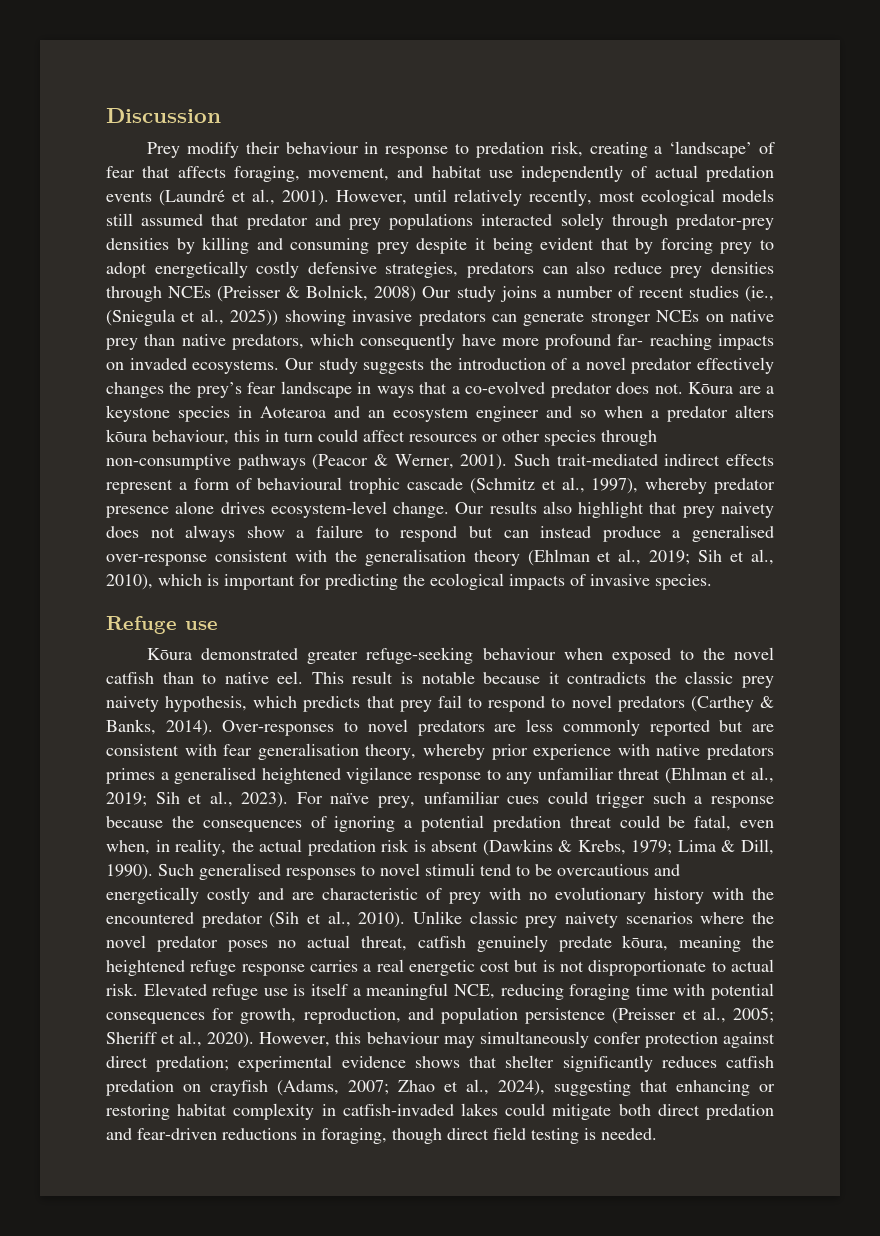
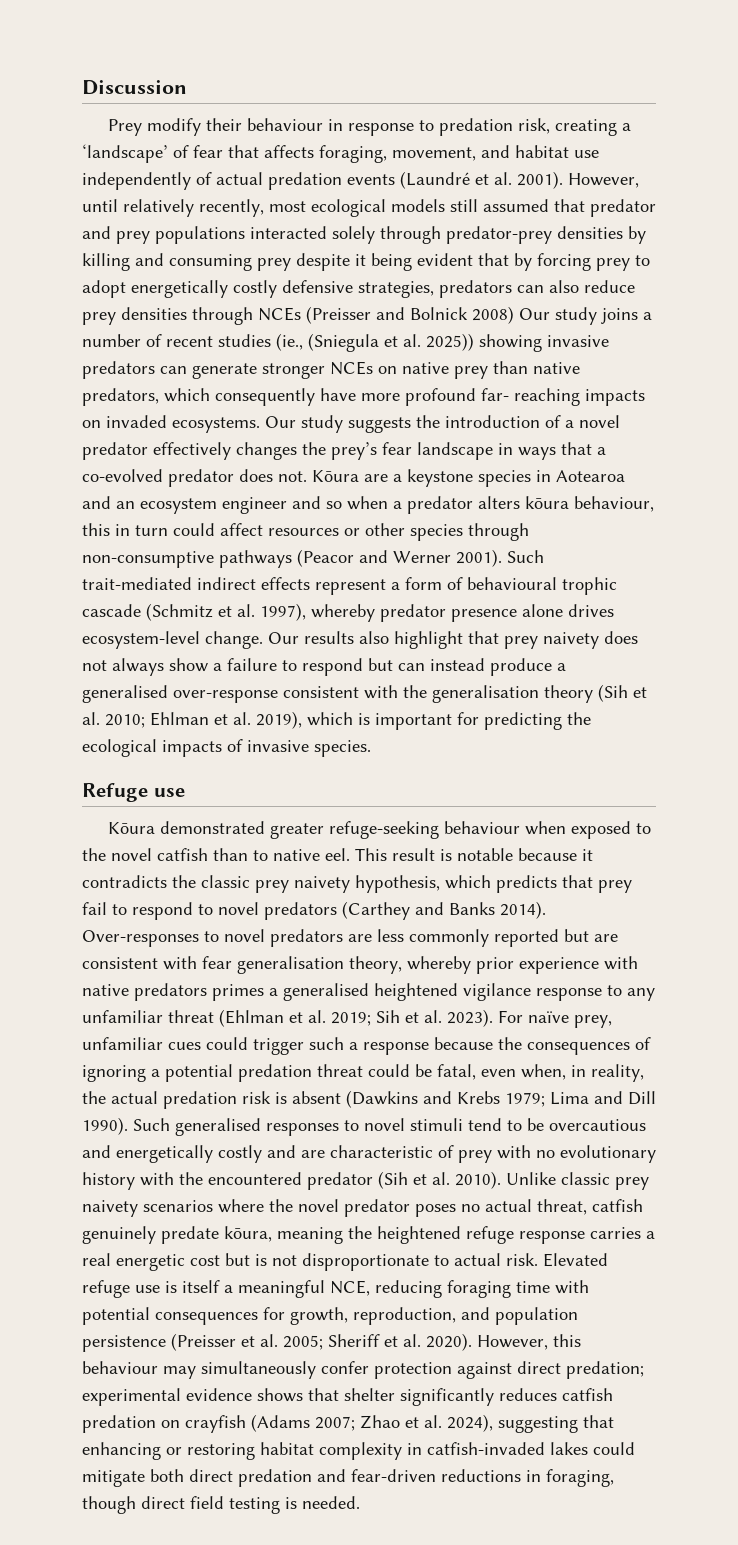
- Prey modify their behaviour in response to predation risk, creating a ‘landscape’ of fear that affects foraging, movement, and habitat use independently of actual predation events (Laundré et al., 2001).
+ Prey modify their behaviour in response to predation risk, creating a ‘landscape’ of fear that affects foraging, movement, and habitat use independently of actual predation events (Laundré et al. 2001).
- However, until relatively recently, most ecological models still assumed that predator and prey populations interacted solely through predator-prey densities by killing and consuming prey despite it being evident that by forcing prey to adopt energetically costly defensive strategies, predators can also reduce prey densities through NCEs (Preisser & Bolnick, 2008) Our study joins a number of recent studies (ie., (Sniegula et al., 2025)) showing invasive predators can generate stronger NCEs on native prey than native predators, which consequently have more profound far- reaching impacts on invaded ecosystems.
+ However, until relatively recently, most ecological models still assumed that predator and prey populations interacted solely through predator-prey densities by killing and consuming prey despite it being evident that by forcing prey to adopt energetically costly defensive strategies, predators can also reduce prey densities through NCEs (Preisser and Bolnick 2008) Our study joins a number of recent studies (ie., (Sniegula et al. 2025)) showing invasive predators can generate stronger NCEs on native prey than native predators, which consequently have more profound far- reaching impacts on invaded ecosystems.
- Kōura are a keystone species in Aotearoa and an ecosystem engineer and so when a predator alters kōura behaviour, this in turn could affect resources or other species through non-consumptive pathways (Peacor & Werner, 2001).
+ Kōura are a keystone species in Aotearoa and an ecosystem engineer and so when a predator alters kōura behaviour, this in turn could affect resources or other species through non-consumptive pathways (Peacor and Werner 2001).
- Such trait-mediated indirect effects represent a form of behavioural trophic cascade (Schmitz et al., 1997), whereby predator presence alone drives ecosystem-level change.
+ Such trait-mediated indirect effects represent a form of behavioural trophic cascade (Schmitz et al. 1997), whereby predator presence alone drives ecosystem-level change.
- Our results also highlight that prey naivety does not always show a failure to respond but can instead produce a generalised over-response consistent with the generalisation theory (Ehlman et al., 2019; Sih et al., 2010), which is important for predicting the ecological impacts of invasive species.
+ Our results also highlight that prey naivety does not always show a failure to respond but can instead produce a generalised over-response consistent with the generalisation theory (Sih et al. 2010; Ehlman et al. 2019), which is important for predicting the ecological impacts of invasive species.
- This result is notable because it contradicts the classic prey naivety hypothesis, which predicts that prey fail to respond to novel predators (Carthey & Banks, 2014).
+ This result is notable because it contradicts the classic prey naivety hypothesis, which predicts that prey fail to respond to novel predators (Carthey and Banks 2014).
- Over-responses to novel predators are less commonly reported but are consistent with fear generalisation theory, whereby prior experience with native predators primes a generalised heightened vigilance response to any unfamiliar threat (Ehlman et al., 2019; Sih et al., 2023).
+ Over-responses to novel predators are less commonly reported but are consistent with fear generalisation theory, whereby prior experience with native predators primes a generalised heightened vigilance response to any unfamiliar threat (Ehlman et al. 2019; Sih et al. 2023).
- For naïve prey, unfamiliar cues could trigger such a response because the consequences of ignoring a potential predation threat could be fatal, even when, in reality, the actual predation risk is absent (Dawkins & Krebs, 1979; Lima & Dill, 1990).
+ For naïve prey, unfamiliar cues could trigger such a response because the consequences of ignoring a potential predation threat could be fatal, even when, in reality, the actual predation risk is absent (Dawkins and Krebs 1979; Lima and Dill 1990).
- Such generalised responses to novel stimuli tend to be overcautious and energetically costly and are characteristic of prey with no evolutionary history with the encountered predator (Sih et al., 2010).
+ Such generalised responses to novel stimuli tend to be overcautious and energetically costly and are characteristic of prey with no evolutionary history with the encountered predator (Sih et al. 2010).
- Elevated refuge use is itself a meaningful NCE, reducing foraging time with potential consequences for growth, reproduction, and population persistence (Preisser et al., 2005; Sheriff et al., 2020).
+ Elevated refuge use is itself a meaningful NCE, reducing foraging time with potential consequences for growth, reproduction, and population persistence (Preisser et al. 2005; Sheriff et al. 2020).
- However, this behaviour may simultaneously confer protection against direct predation; experimental evidence shows that shelter significantly reduces catfish predation on crayfish (Adams, 2007; Zhao et al., 2024), suggesting that enhancing or restoring habitat complexity in catfish-invaded lakes could mitigate both direct predation and fear-driven reductions in foraging, though direct field testing is needed.
+ However, this behaviour may simultaneously confer protection against direct predation; experimental evidence shows that shelter significantly reduces catfish predation on crayfish (Adams 2007; Zhao et al. 2024), suggesting that enhancing or restoring habitat complexity in catfish-invaded lakes could mitigate both direct predation and fear-driven reductions in foraging, though direct field testing is needed.

